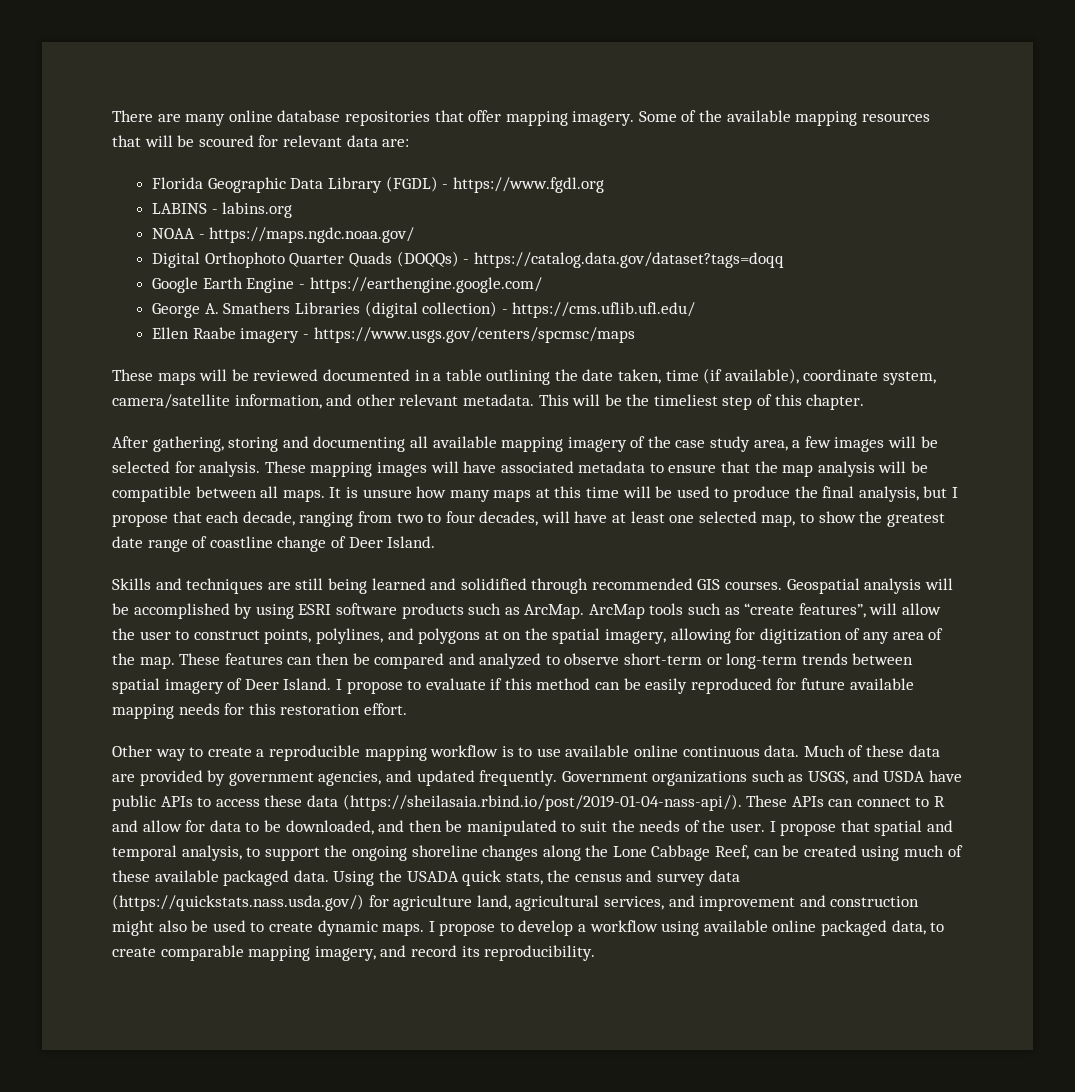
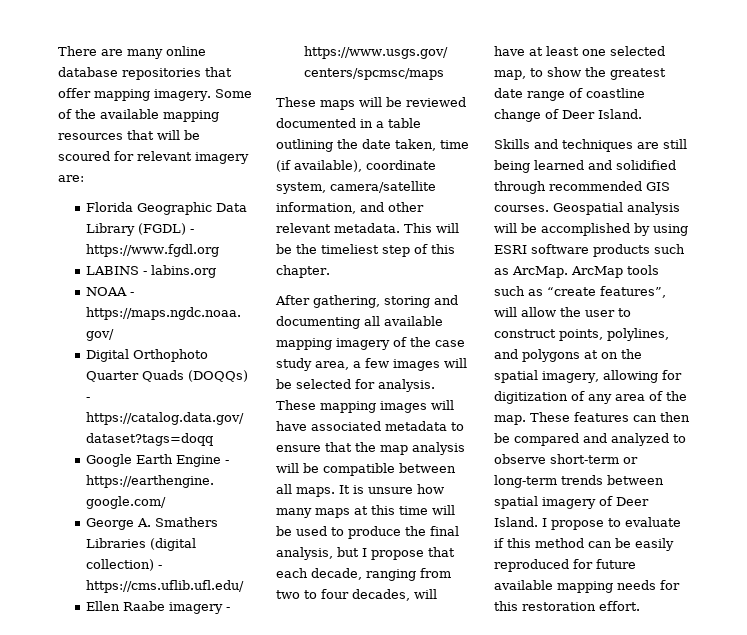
- Some of the available mapping resources that will be scoured for relevant data are:
+ Some of the available mapping resources that will be scoured for relevant imagery are:
- Other way to create a reproducible mapping workflow is to use available online continuous data. Much of these data are provided by government agencies, and updated frequently. Government organizations such as USGS, and USDA have public APIs to access these data (https://sheilasaia.rbind.io/post/2019-01-04-nass-api/). These APIs can connect to R and allow for data to be downloaded, and then be manipulated to suit the needs of the user. I propose that spatial and temporal analysis, to support the ongoing shoreline changes along the Lone Cabbage Reef, can be created using much of these available packaged data. Using the USADA quick stats, the census and survey data (https://quickstats.nass.usda.gov/) for agriculture land, agricultural services, and improvement and construction might also be used to create dynamic maps. I propose to develop a workflow using available online packaged data, to create comparable mapping imagery, and record its reproducibility.

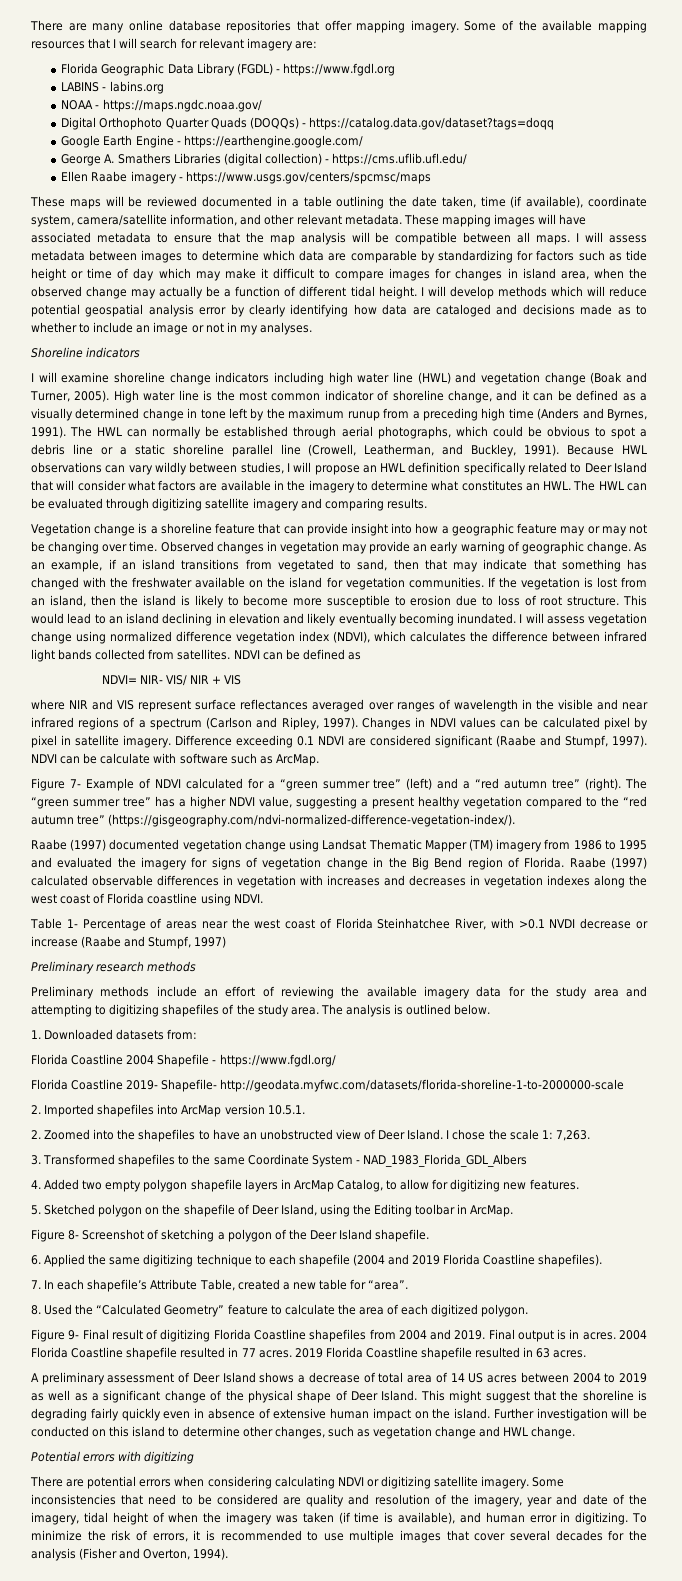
- Some of the available mapping resources that will be scoured for relevant imagery are:
+ Some of the available mapping resources that I will search for relevant imagery are:
- This will be the timeliest step of this chapter.
- After gathering, storing and documenting all available mapping imagery of the case study area, a few images will be selected for analysis.
- It is unsure how many maps at this time will be used to produce the final analysis, but I propose that each decade, ranging from two to four decades, will have at least one selected map, to show the greatest date range of coastline change of Deer Island.
- Skills and techniques are still being learned and solidified through recommended GIS courses. Geospatial analysis will be accomplished by using ESRI software products such as ArcMap. ArcMap tools such as “create features”, will allow the user to construct points, polylines, and polygons at on the spatial imagery, allowing for digitization of any area of the map. These features can then be compared and analyzed to observe short-term or long-term trends between spatial imagery of Deer Island. I propose to evaluate if this method can be easily reproduced for future available mapping needs for this restoration effort.
+ I will assess metadata between images to determine which data are comparable by standardizing for factors such as tide height or time of day which may make it difficult to compare images for changes in island area, when the observed change may actually be a function of different tidal height. I will develop methods which will reduce potential geospatial analysis error by clearly identifying how data are cataloged and decisions made as to whether to include an image or not in my analyses.
+ Shoreline indicators
+ I will examine shoreline change indicators including high water line (HWL) and vegetation change (Boak and Turner, 2005). High water line is the most common indicator of shoreline change, and it can be defined as a visually determined change in tone left by the maximum runup from a preceding high time (Anders and Byrnes, 1991). The HWL can normally be established through aerial photographs, which could be obvious to spot a debris line or a static shoreline parallel line (Crowell, Leatherman, and Buckley, 1991). Because HWL observations can vary wildly between studies, I will propose an HWL definition specifically related to Deer Island that will consider what factors are available in the imagery to determine what constitutes an HWL. The HWL can be evaluated through digitizing satellite imagery and comparing results.
+ Vegetation change is a shoreline feature that can provide insight into how a geographic feature may or may not be changing over time. Observed changes in vegetation may provide an early warning of geographic change. As an example, if an island transitions from vegetated to sand, then that may indicate that something has changed with the freshwater available on the island for vegetation communities. If the vegetation is lost from an island, then the island is likely to become more susceptible to erosion due to loss of root structure. This would lead to an island declining in elevation and likely eventually becoming inundated. I will assess vegetation change using normalized difference vegetation index (NDVI), which calculates the difference between infrared light bands collected from satellites. NDVI can be defined as
+ NDVI= NIR- VIS/ NIR + VIS
+ where NIR and VIS represent surface reflectances averaged over ranges of wavelength in the visible and near infrared regions of a spectrum (Carlson and Ripley, 1997). Changes in NDVI values can be calculated pixel by pixel in satellite imagery. Difference exceeding 0.1 NDVI are considered significant (Raabe and Stumpf, 1997). NDVI can be calculate with software such as ArcMap.
+ Figure 7- Example of NDVI calculated for a “green summer tree” (left) and a “red autumn tree” (right). The “green summer tree” has a higher NDVI value, suggesting a present healthy vegetation compared to the “red autumn tree” (https://gisgeography.com/ndvi-normalized-difference-vegetation-index/).
+ Raabe (1997) documented vegetation change using Landsat Thematic Mapper (TM) imagery from 1986 to 1995 and evaluated the imagery for signs of vegetation change in the Big Bend region of Florida. Raabe (1997) calculated observable differences in vegetation with increases and decreases in vegetation indexes along the west coast of Florida coastline using NDVI.
+ Table 1- Percentage of areas near the west coast of Florida Steinhatchee River, with >0.1 NVDI decrease or increase (Raabe and Stumpf, 1997)
+ Preliminary research methods
+ Preliminary methods include an effort of reviewing the available imagery data for the study area and attempting to digitizing shapefiles of the study area. The analysis is outlined below.
+ 1. Downloaded datasets from:
+ Florida Coastline 2004 Shapefile - https://www.fgdl.org/
+ Florida Coastline 2019- Shapefile- http://geodata.myfwc.com/datasets/florida-shoreline-1-to-2000000-scale
+ 2. Imported shapefiles into ArcMap version 10.5.1.
+ 2. Zoomed into the shapefiles to have an unobstructed view of Deer Island. I chose the scale 1: 7,263.
+ 3. Transformed shapefiles to the same Coordinate System - NAD_1983_Florida_GDL_Albers
+ 4. Added two empty polygon shapefile layers in ArcMap Catalog, to allow for digitizing new features.
+ 5. Sketched polygon on the shapefile of Deer Island, using the Editing toolbar in ArcMap.
+ Figure 8- Screenshot of sketching a polygon of the Deer Island shapefile.
+ 6. Applied the same digitizing technique to each shapefile (2004 and 2019 Florida Coastline shapefiles).
+ 7. In each shapefile’s Attribute Table, created a new table for “area”.
+ 8. Used the “Calculated Geometry” feature to calculate the area of each digitized polygon.
+ Figure 9- Final result of digitizing Florida Coastline shapefiles from 2004 and 2019. Final output is in acres. 2004 Florida Coastline shapefile resulted in 77 acres. 2019 Florida Coastline shapefile resulted in 63 acres.
+ A preliminary assessment of Deer Island shows a decrease of total area of 14 US acres between 2004 to 2019 as well as a significant change of the physical shape of Deer Island. This might suggest that the shoreline is degrading fairly quickly even in absence of extensive human impact on the island. Further investigation will be conducted on this island to determine other changes, such as vegetation change and HWL change.
+ Potential errors with digitizing
+ There are potential errors when considering calculating NDVI or digitizing satellite imagery. Some inconsistencies that need to be considered are quality and resolution of the imagery, year and date of the imagery, tidal height of when the imagery was taken (if time is available), and human error in digitizing. To minimize the risk of errors, it is recommended to use multiple images that cover several decades for the analysis (Fisher and Overton, 1994).

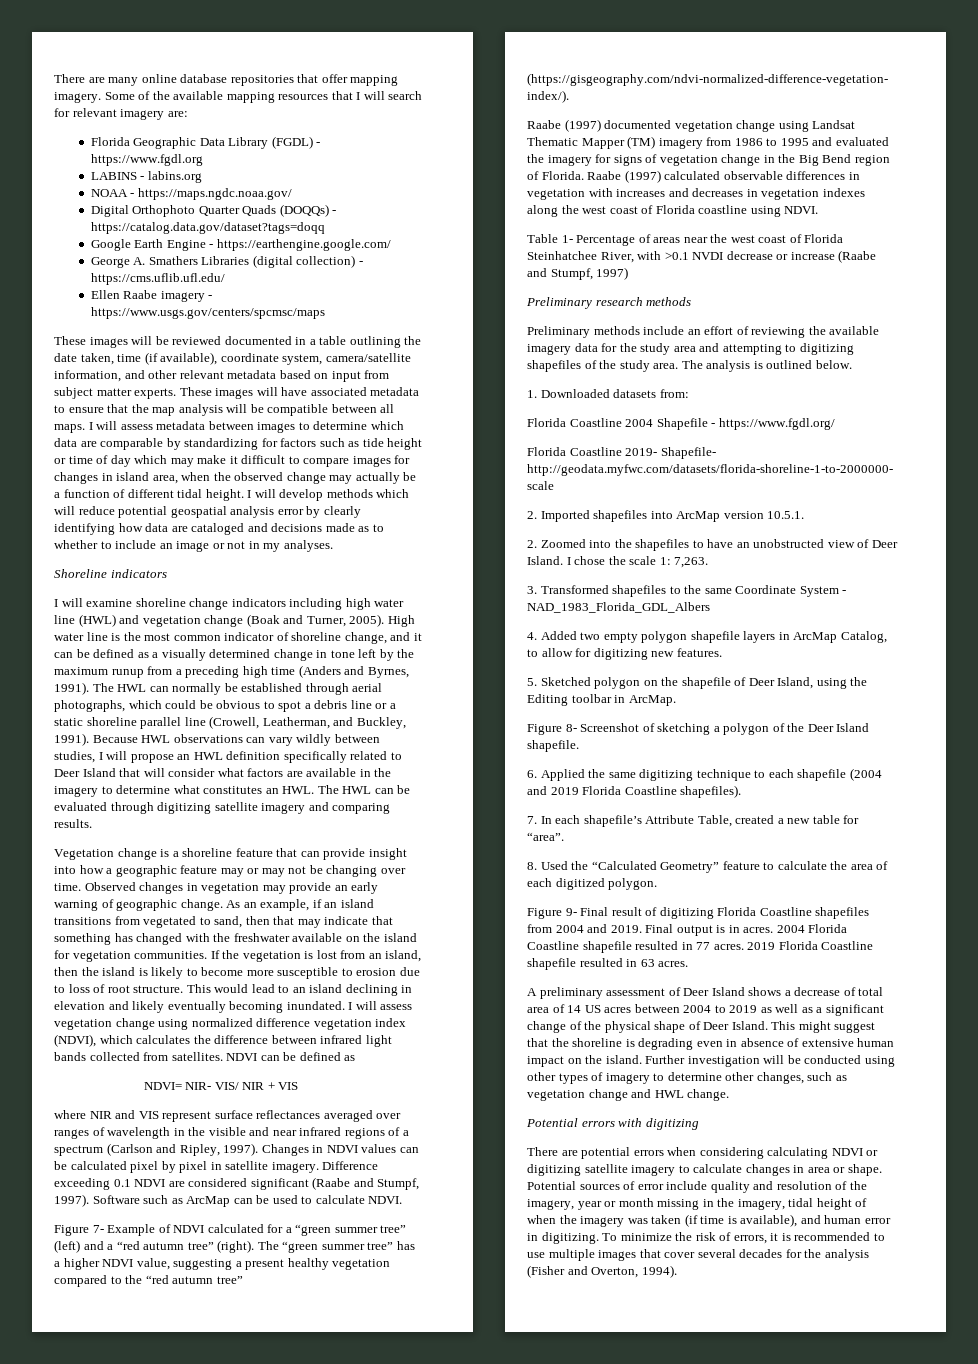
- These maps will be reviewed documented in a table outlining the date taken, time (if available), coordinate system, camera/satellite information, and other relevant metadata. These mapping images will have associated metadata to ensure that the map analysis will be compatible between all maps.
+ These images will be reviewed documented in a table outlining the date taken, time (if available), coordinate system, camera/satellite information, and other relevant metadata based on input from subject matter experts. These images will have associated metadata to ensure that the map analysis will be compatible between all maps.
- NDVI can be calculate with software such as ArcMap.
+ Software such as ArcMap can be used to calculate NDVI.
- This might suggest that the shoreline is degrading fairly quickly even in absence of extensive human impact on the island.
+ This might suggest that the shoreline is degrading even in absence of extensive human impact on the island.
- Further investigation will be conducted on this island to determine other changes, such as vegetation change and HWL change.
+ Further investigation will be conducted using other types of imagery to determine other changes, such as vegetation change and HWL change.
- There are potential errors when considering calculating NDVI or digitizing satellite imagery. Some inconsistencies that need to be considered are quality and resolution of the imagery, year and date of the imagery, tidal height of when the imagery was taken (if time is available), and human error in digitizing.
+ There are potential errors when considering calculating NDVI or digitizing satellite imagery to calculate changes in area or shape. Potential sources of error include quality and resolution of the imagery, year or month missing in the imagery, tidal height of when the imagery was taken (if time is available), and human error in digitizing.

